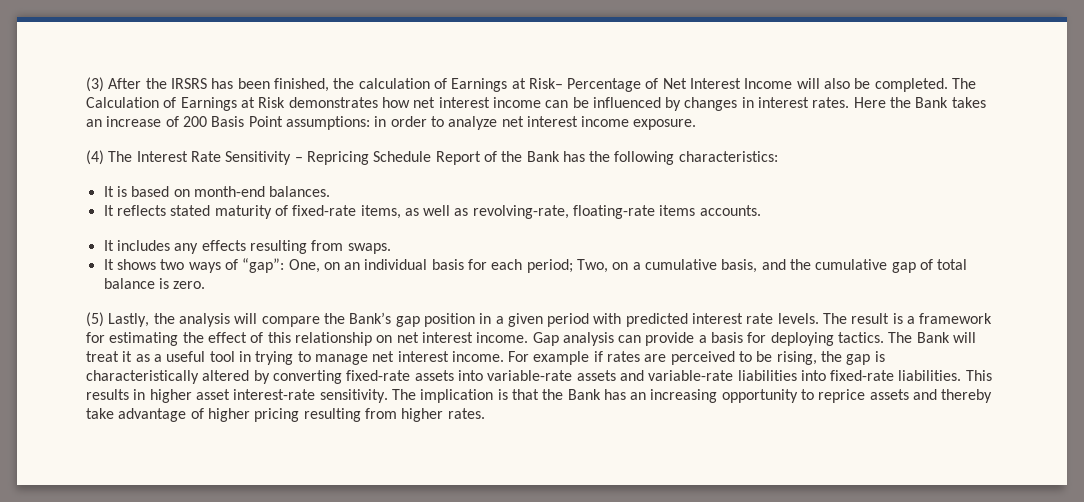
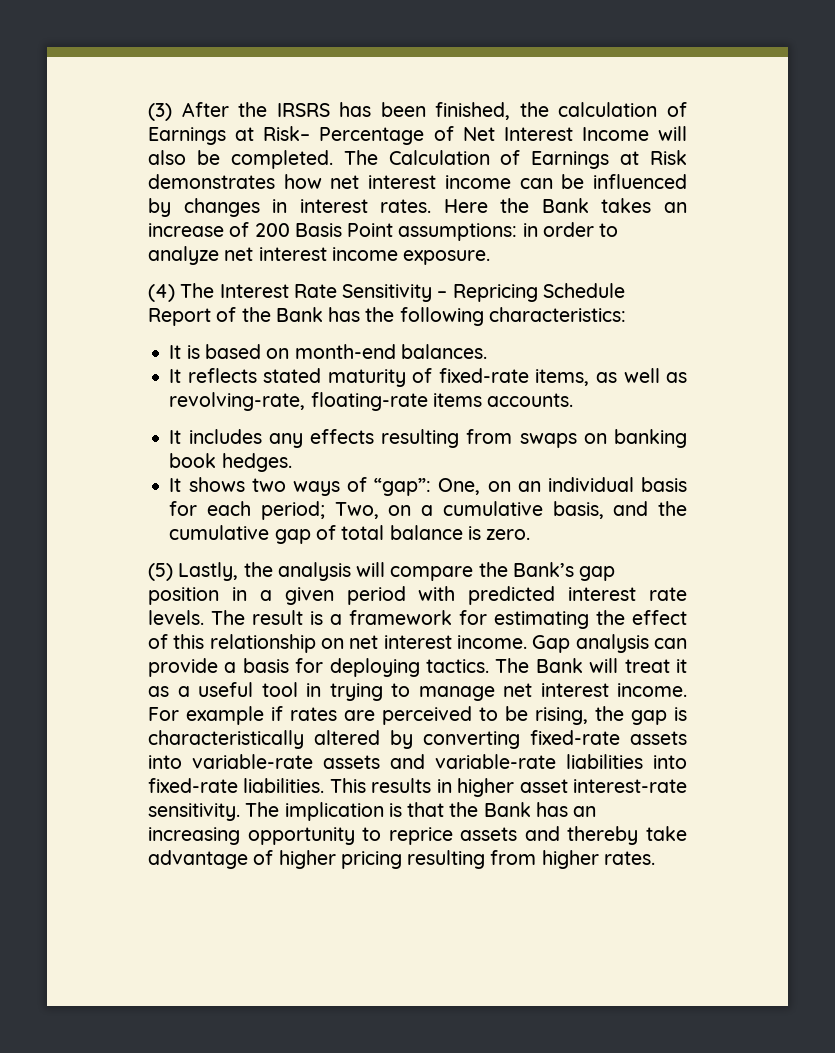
- It includes any effects resulting from swaps.
+ It includes any effects resulting from swaps on banking book hedges.

